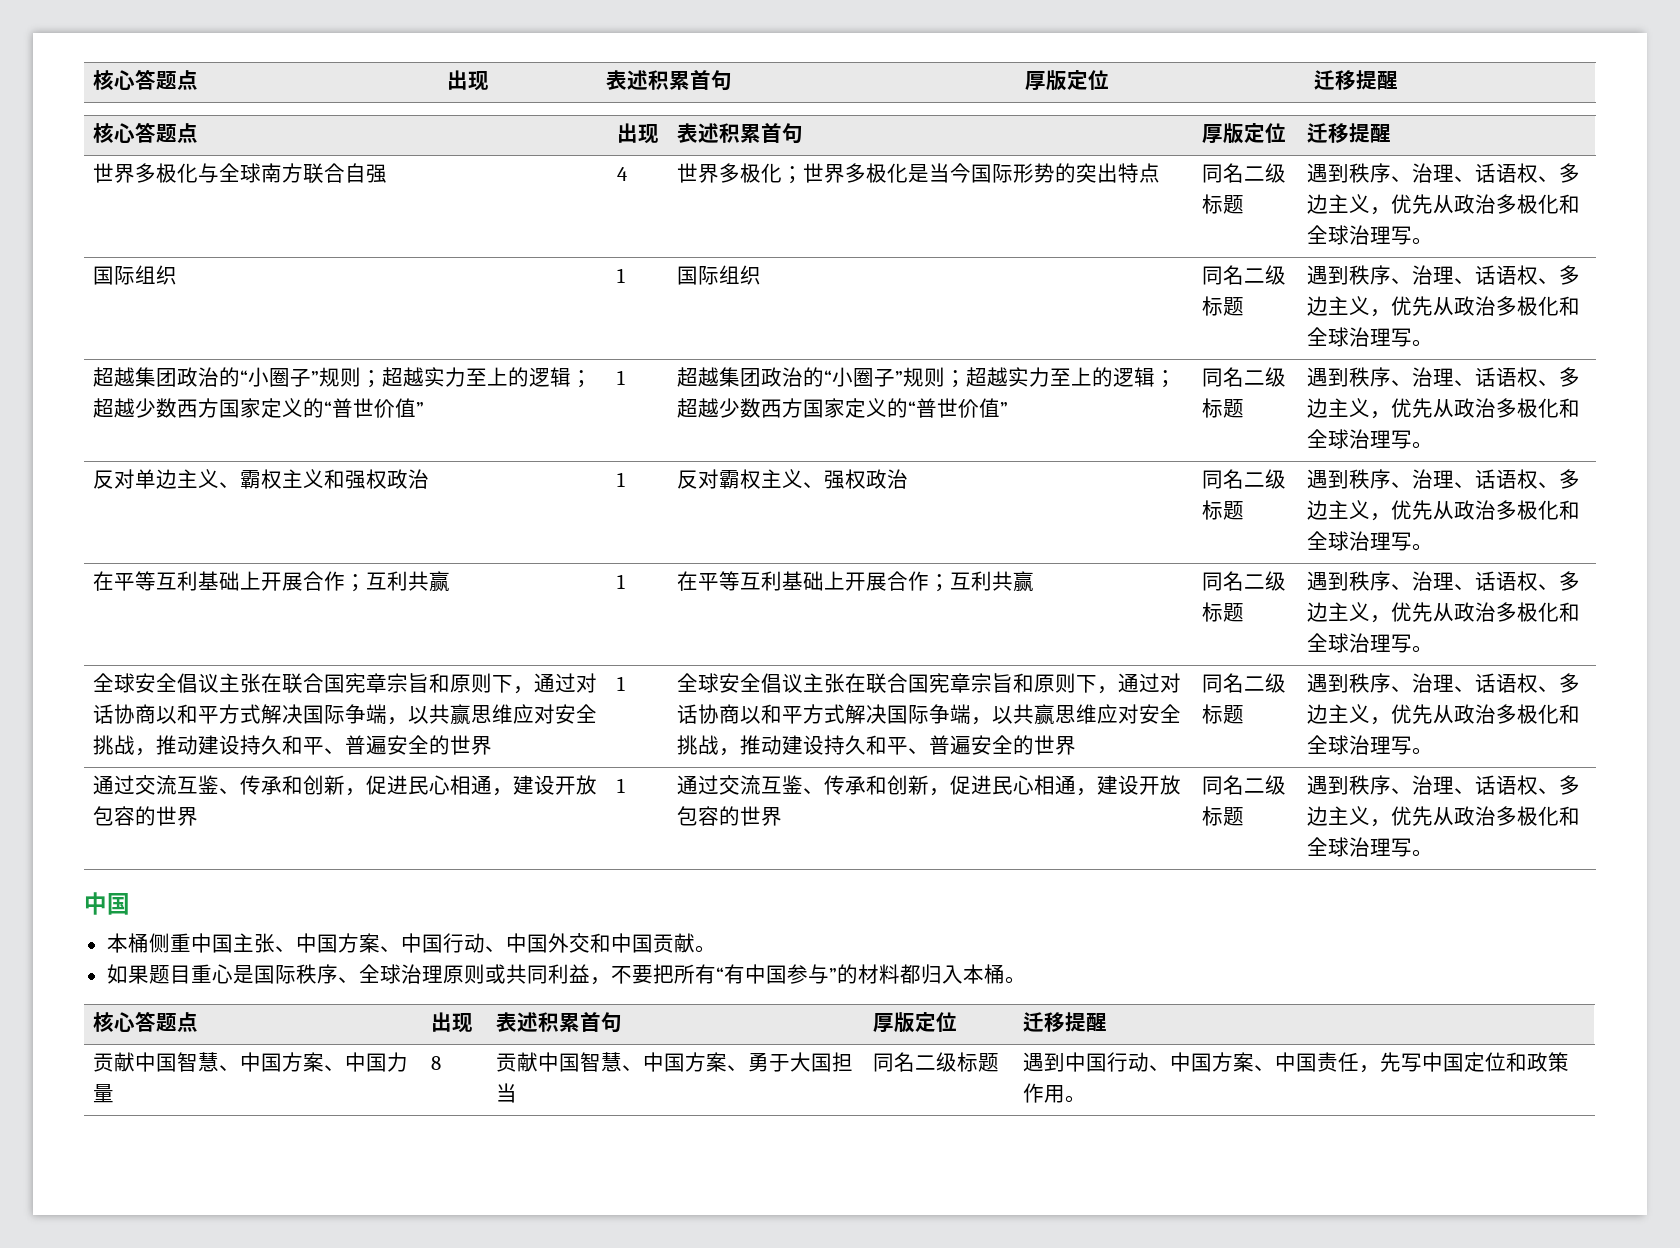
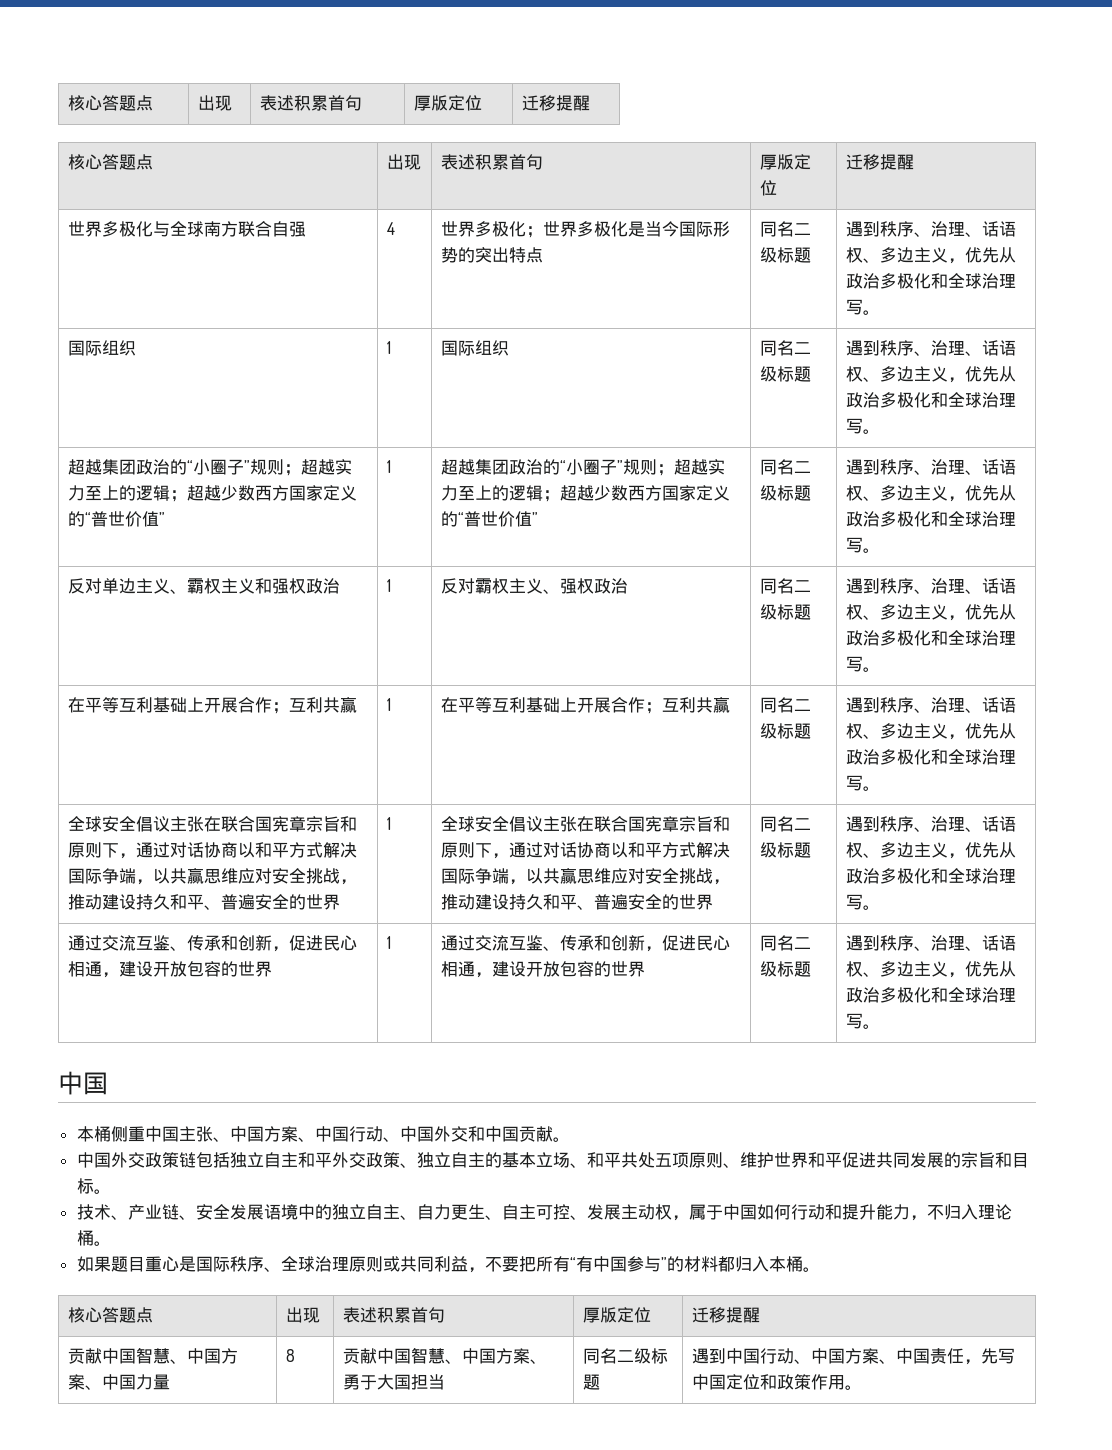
+ 中国外交政策链包括独立自主和平外交政策、独立自主的基本立场、和平共处五项原则、维护世界和平促进共同发展的宗旨和目标。
+ 技术、产业链、安全发展语境中的独立自主、自力更生、自主可控、发展主动权，属于中国如何行动和提升能力，不归入理论桶。

